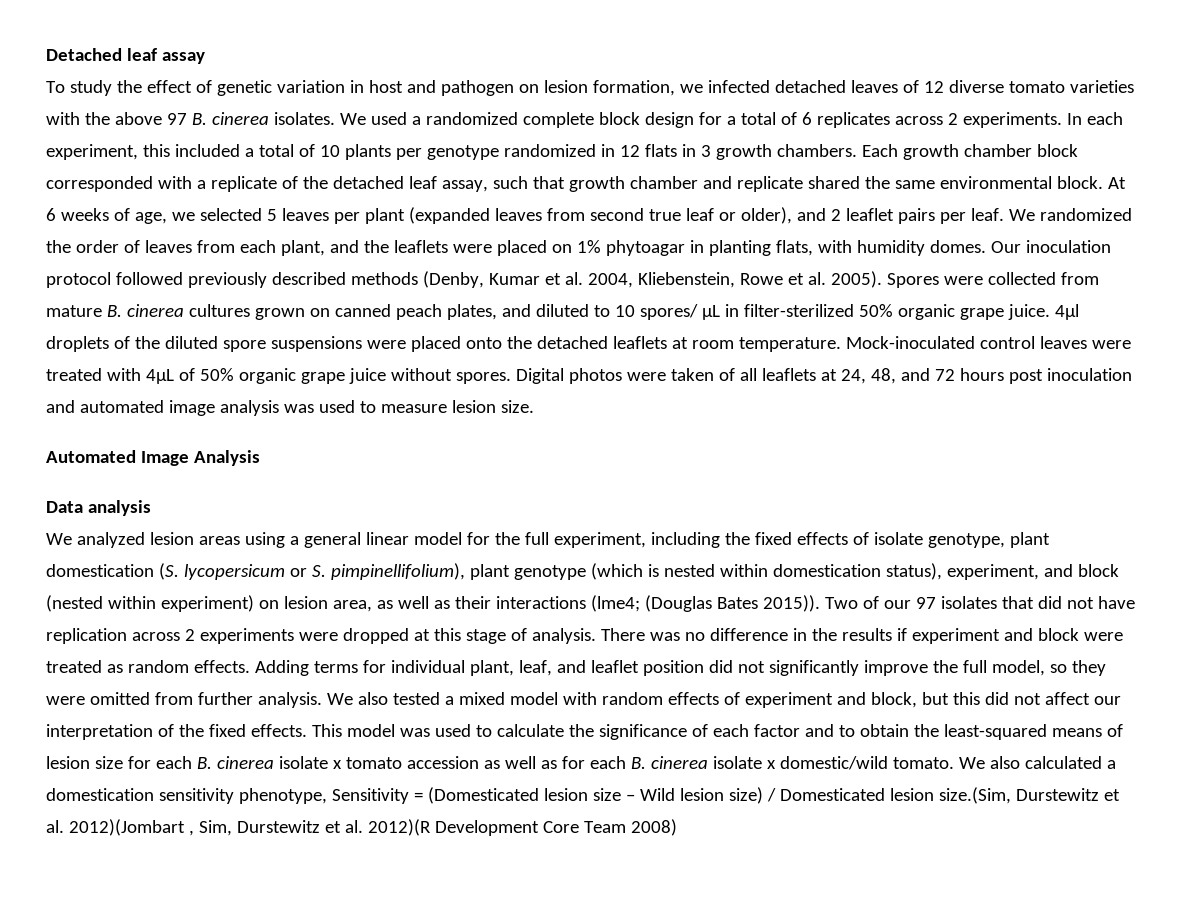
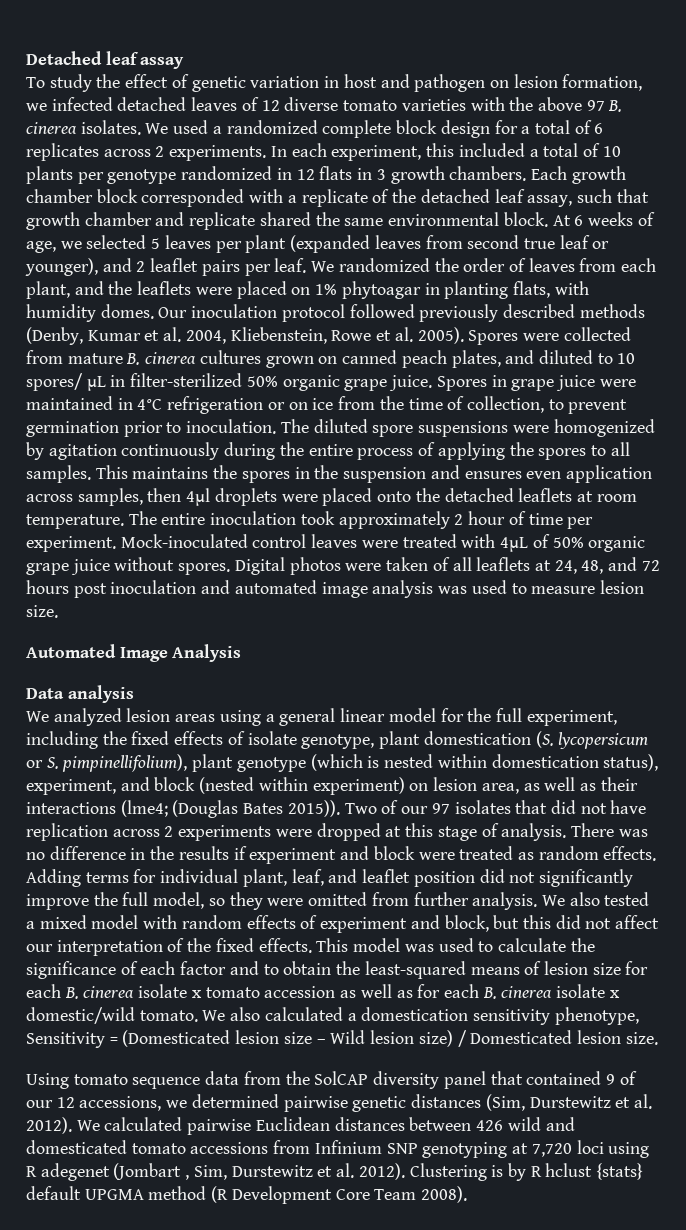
- At 6 weeks of age, we selected 5 leaves per plant (expanded leaves from second true leaf or older), and 2 leaflet pairs per leaf.
+ At 6 weeks of age, we selected 5 leaves per plant (expanded leaves from second true leaf or younger), and 2 leaflet pairs per leaf.
- 4µl droplets of the diluted spore suspensions were placed onto the detached leaflets at room temperature.
+ Spores in grape juice were maintained in 4°C refrigeration or on ice from the time of collection, to prevent germination prior to inoculation. The diluted spore suspensions were homogenized by agitation continuously during the entire process of applying the spores to all samples. This maintains the spores in the suspension and ensures even application across samples, then 4µl droplets were placed onto the detached leaflets at room temperature.
+ The entire inoculation took approximately 2 hour of time per experiment.
- We also calculated a domestication sensitivity phenotype, Sensitivity = (Domesticated lesion size – Wild lesion size) / Domesticated lesion size.(Sim, Durstewitz et al. 2012)(Jombart , Sim, Durstewitz et al. 2012)(R Development Core Team 2008)
+ We also calculated a domestication sensitivity phenotype, Sensitivity = (Domesticated lesion size – Wild lesion size) / Domesticated lesion size.
+ Using tomato sequence data from the SolCAP diversity panel that contained 9 of our 12 accessions, we determined pairwise genetic distances (Sim, Durstewitz et al. 2012). We calculated pairwise Euclidean distances between 426 wild and domesticated tomato accessions from Infinium SNP genotyping at 7,720 loci using R adegenet (Jombart , Sim, Durstewitz et al. 2012). Clustering is by R hclust {stats} default UPGMA method (R Development Core Team 2008).

